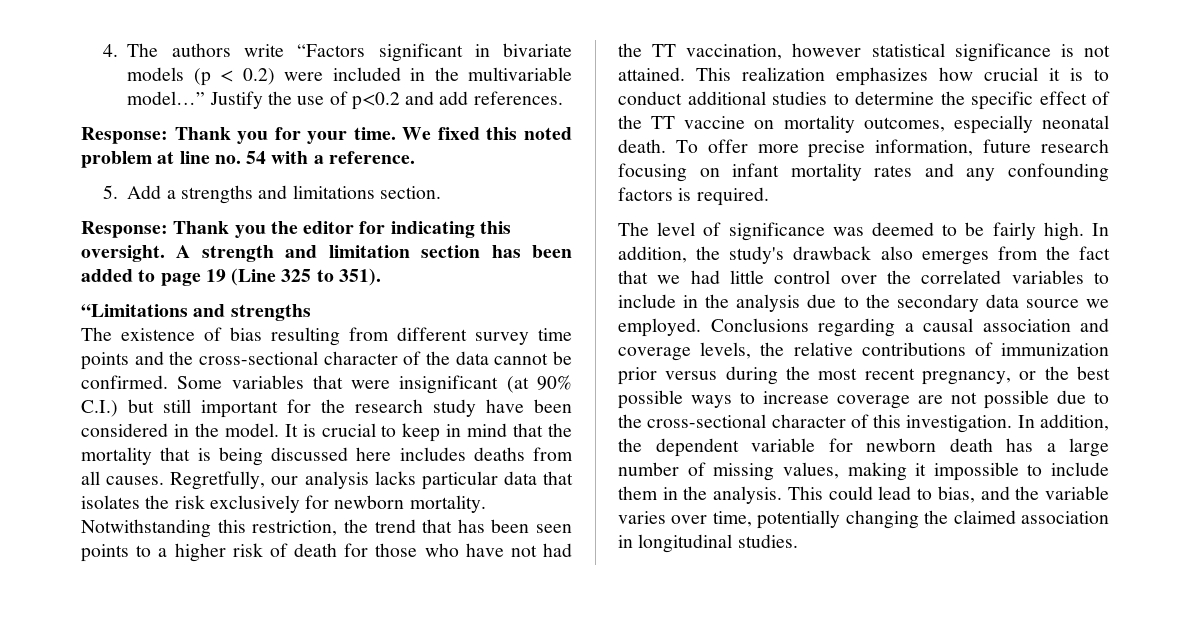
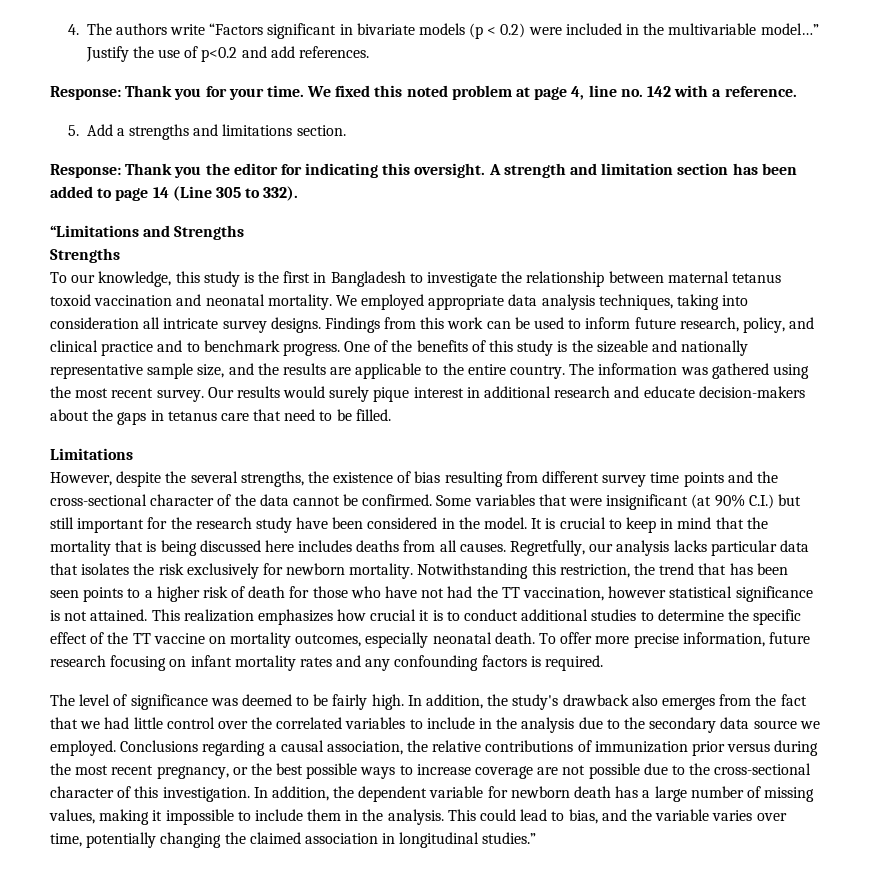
- We fixed this noted problem at line no. 54 with a reference.
+ We fixed this noted problem at page 4, line no. 142 with a reference.
- A strength and limitation section has been added to page 19 (Line 325 to 351).
- “Limitations and strengths
- The existence of bias resulting from different survey time points and the cross-sectional character of the data cannot be confirmed.
+ A strength and limitation section has been added to page 14 (Line 305 to 332).
+ “Limitations and Strengths
+ Strengths
+ To our knowledge, this study is the first in Bangladesh to investigate the relationship between maternal tetanus toxoid vaccination and neonatal mortality. We employed appropriate data analysis techniques, taking into consideration all intricate survey designs. Findings from this work can be used to inform future research, policy, and clinical practice and to benchmark progress. One of the benefits of this study is the sizeable and nationally representative sample size, and the results are applicable to the entire country. The information was gathered using the most recent survey. Our results would surely pique interest in additional research and educate decision-makers about the gaps in tetanus care that need to be filled.
+ Limitations
+ However, despite the several strengths, the existence of bias resulting from different survey time points and the cross-sectional character of the data cannot be confirmed.
- Conclusions regarding a causal association and coverage levels, the relative contributions of immunization prior versus during the most recent pregnancy, or the best possible ways to increase coverage are not possible due to the cross-sectional character of this investigation.
+ Conclusions regarding a causal association, the relative contributions of immunization prior versus during the most recent pregnancy, or the best possible ways to increase coverage are not possible due to the cross-sectional character of this investigation.
- This could lead to bias, and the variable varies over time, potentially changing the claimed association in longitudinal studies.
+ This could lead to bias, and the variable varies over time, potentially changing the claimed association in longitudinal studies.”

